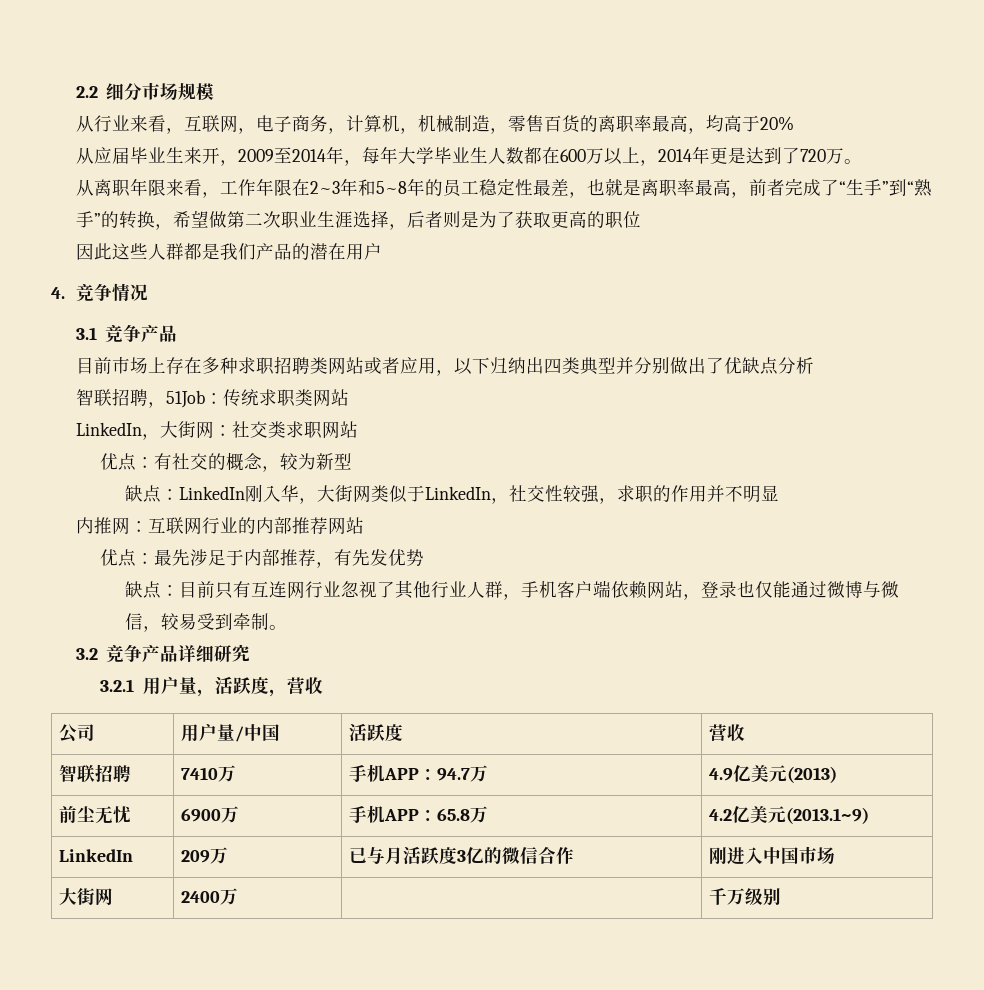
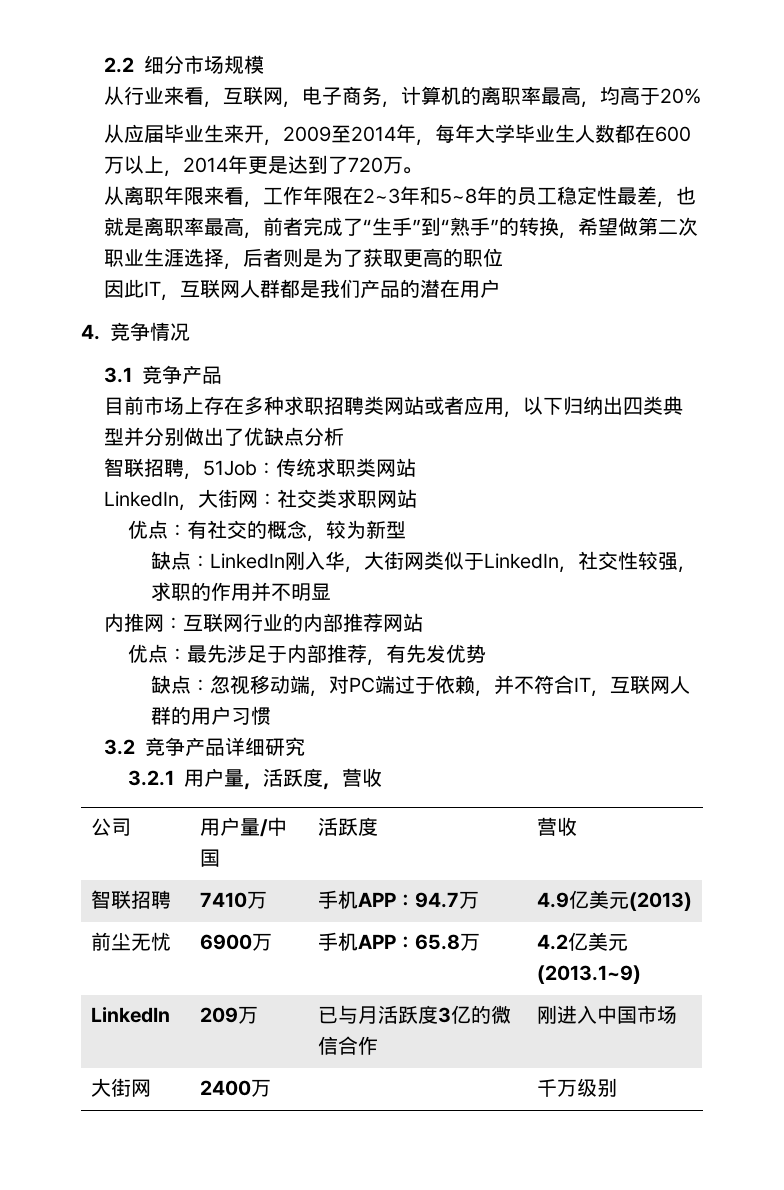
- 从行业来看，互联网，电子商务，计算机，机械制造，零售百货的离职率最高，均高于20%
+ 从行业来看，互联网，电子商务，计算机的离职率最高，均高于20%
- 因此这些人群都是我们产品的潜在用户
+ 因此IT，互联网人群都是我们产品的潜在用户
- 缺点：目前只有互连网行业忽视了其他行业人群，手机客户端依赖网站，登录也仅能通过微博与微信，较易受到牵制。
+ 缺点：忽视移动端，对PC端过于依赖，并不符合IT，互联网人群的用户习惯

